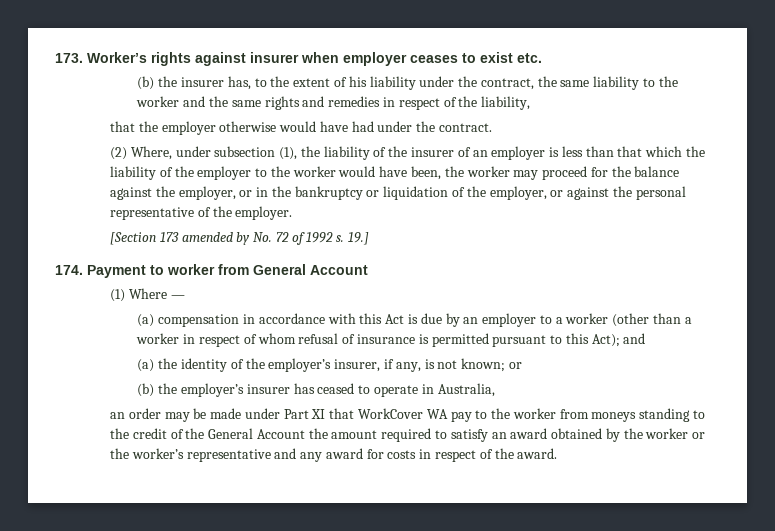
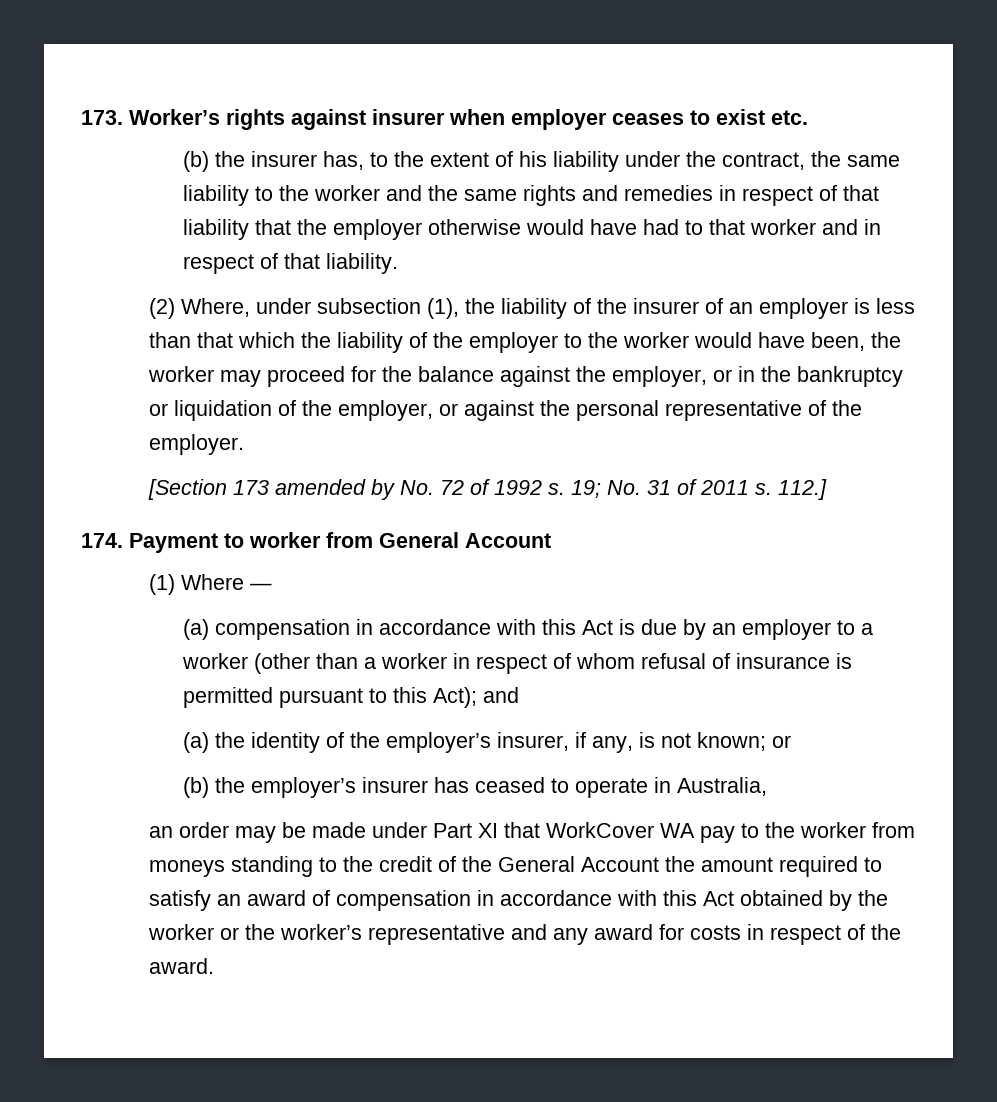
- (b) the insurer has, to the extent of his liability under the contract, the same liability to the worker and the same rights and remedies in respect of the liability,
- that the employer otherwise would have had under the contract.
+ (b) the insurer has, to the extent of his liability under the contract, the same liability to the worker and the same rights and remedies in respect of that liability that the employer otherwise would have had to that worker and in respect of that liability.
- 19.]
+ 19; No. 31 of 2011 s. 112.]
- an order may be made under Part XI that WorkCover WA pay to the worker from moneys standing to the credit of the General Account the amount required to satisfy an award obtained by the worker or the worker’s representative and any award for costs in respect of the award.
+ an order may be made under Part XI that WorkCover WA pay to the worker from moneys standing to the credit of the General Account the amount required to satisfy an award of compensation in accordance with this Act obtained by the worker or the worker’s representative and any award for costs in respect of the award.

